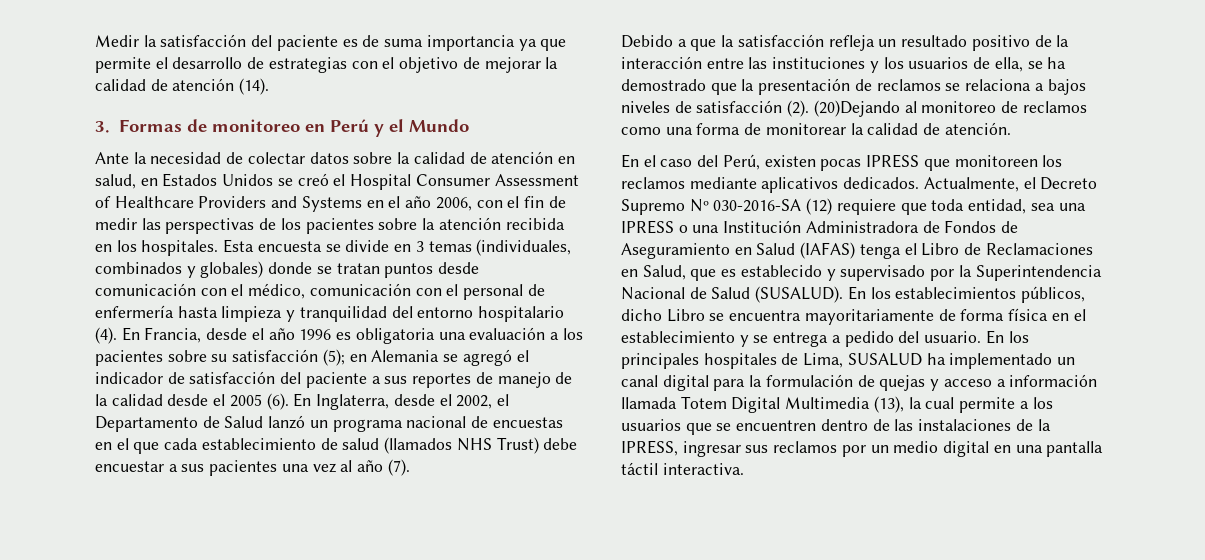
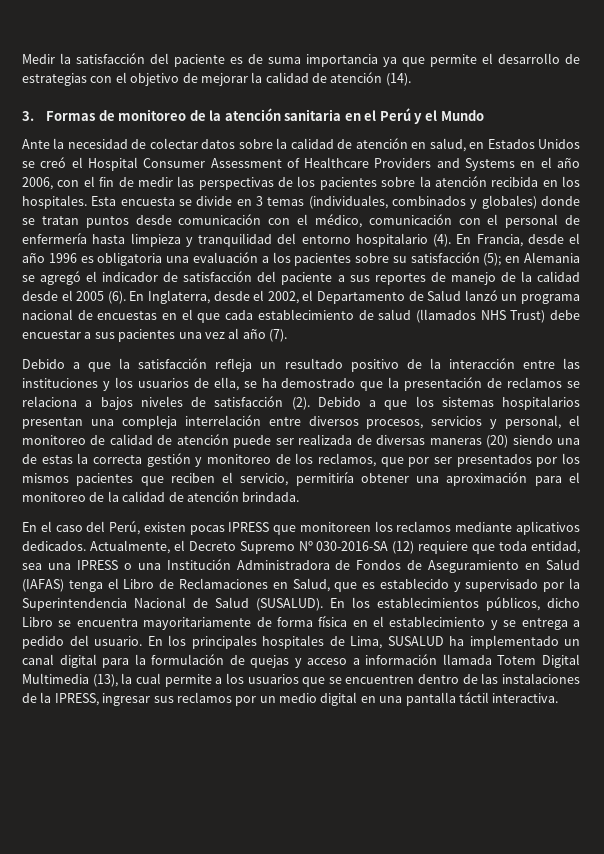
- 3. Formas de monitoreo en Perú y el Mundo
+ 3. Formas de monitoreo de la atención sanitaria en el Perú y el Mundo
- (20)Dejando al monitoreo de reclamos como una forma de monitorear la calidad de atención.
+ Debido a que los sistemas hospitalarios presentan una compleja interrelación entre diversos procesos, servicios y personal, el monitoreo de calidad de atención puede ser realizada de diversas maneras (20) siendo una de estas la correcta gestión y monitoreo de los reclamos, que por ser presentados por los mismos pacientes que reciben el servicio, permitiría obtener una aproximación para el monitoreo de la calidad de atención brindada.

